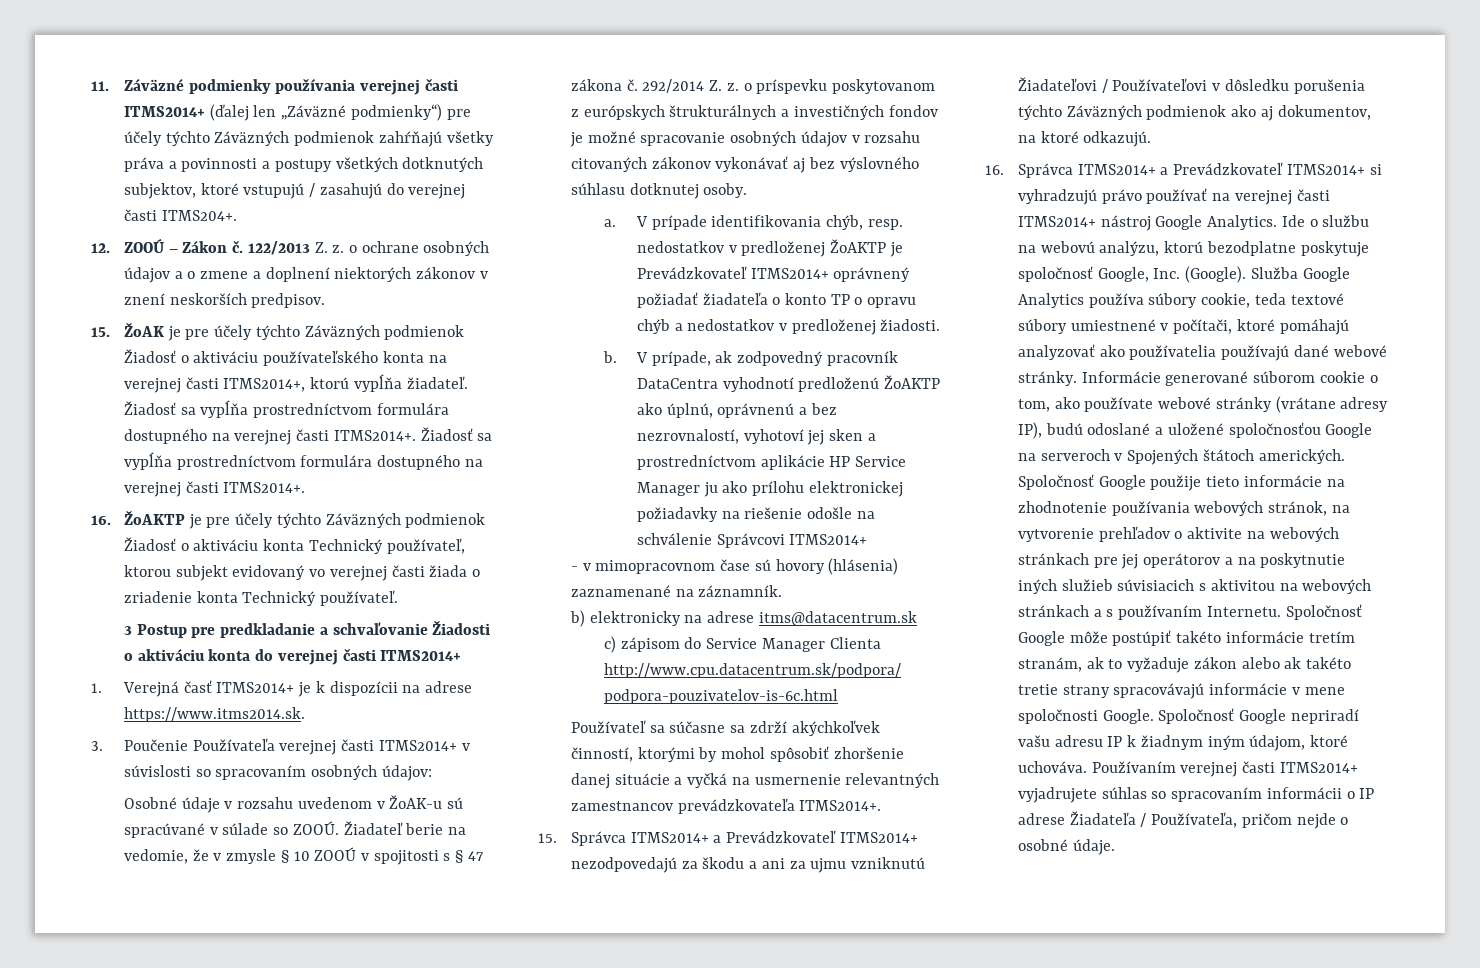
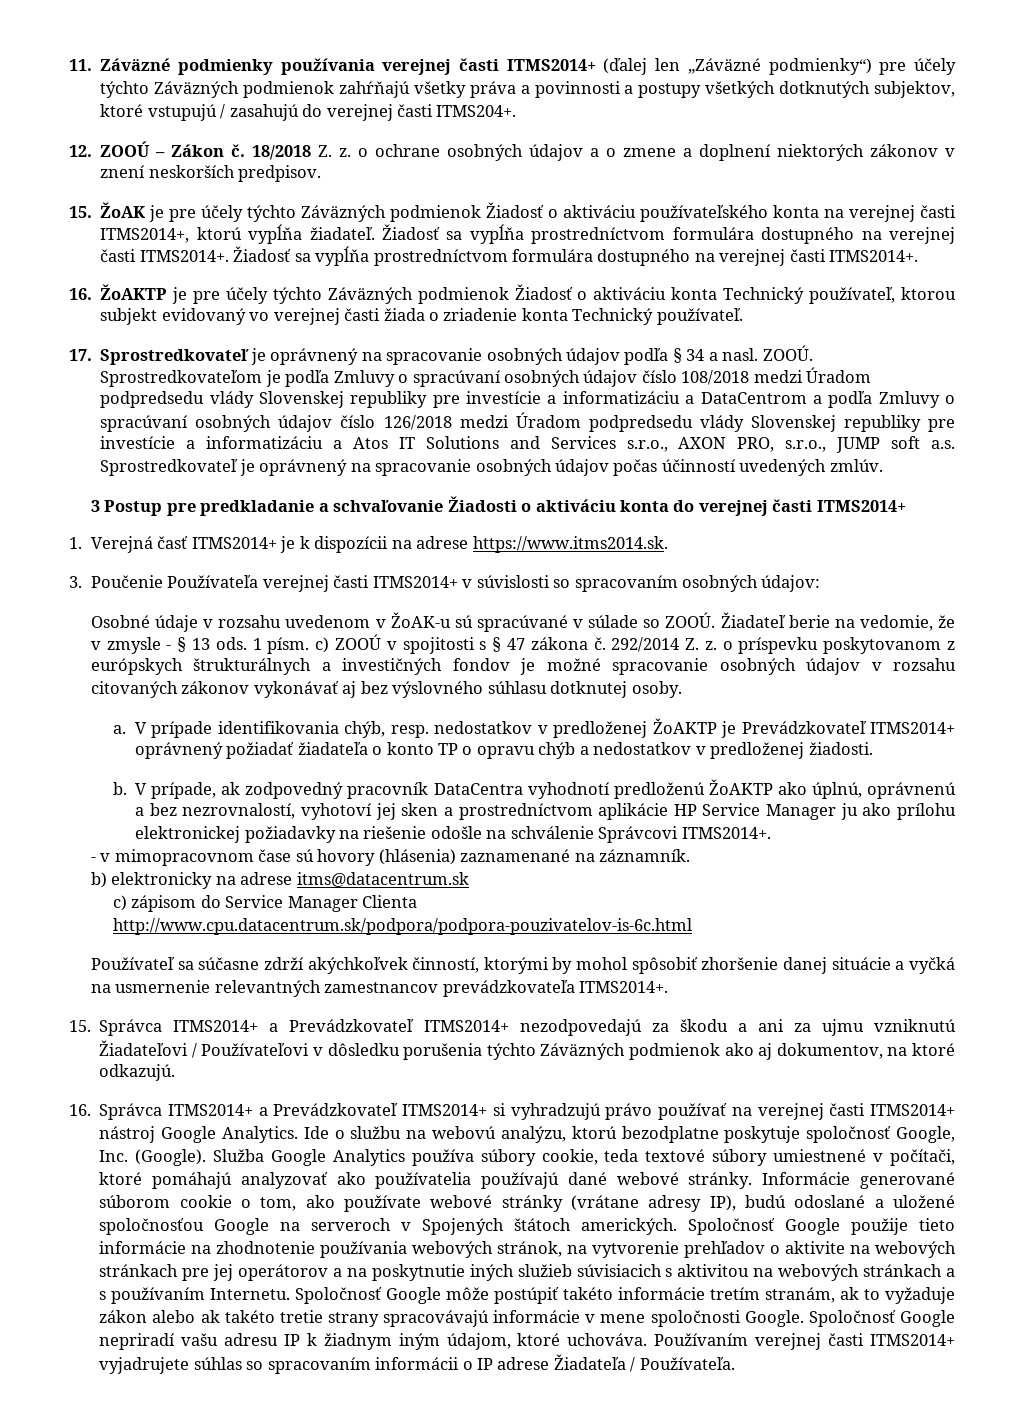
- 122/2013 Z. z. o ochrane osobných údajov a o zmene a doplnení niektorých zákonov v znení neskorších predpisov.
+ 18/2018 Z. z. o ochrane osobných údajov a o zmene a doplnení niektorých zákonov v znení neskorších predpisov.
+ 17. Sprostredkovateľ je oprávnený na spracovanie osobných údajov podľa § 34 a nasl. ZOOÚ. Sprostredkovateľom je podľa Zmluvy o spracúvaní osobných údajov číslo 108/2018 medzi Úradom podpredsedu vlády Slovenskej republiky pre investície a informatizáciu a DataCentrom a podľa Zmluvy o spracúvaní osobných údajov číslo 126/2018 medzi Úradom podpredsedu vlády Slovenskej republiky pre investície a informatizáciu a Atos IT Solutions and Services s.r.o., AXON PRO, s.r.o., JUMP soft a.s. Sprostredkovateľ je oprávnený na spracovanie osobných údajov počas účinností uvedených zmlúv.
- Žiadateľ berie na vedomie, že v zmysle § 10 ZOOÚ v spojitosti s § 47 zákona č.
+ Žiadateľ berie na vedomie, že v zmysle - § 13 ods. 1 písm. c) ZOOÚ v spojitosti s § 47 zákona č.
- V prípade, ak zodpovedný pracovník DataCentra vyhodnotí predloženú ŽoAKTP ako úplnú, oprávnenú a bez nezrovnalostí, vyhotoví jej sken a prostredníctvom aplikácie HP Service Manager ju ako prílohu elektronickej požiadavky na riešenie odošle na schválenie Správcovi ITMS2014+
+ V prípade, ak zodpovedný pracovník DataCentra vyhodnotí predloženú ŽoAKTP ako úplnú, oprávnenú a bez nezrovnalostí, vyhotoví jej sken a prostredníctvom aplikácie HP Service Manager ju ako prílohu elektronickej požiadavky na riešenie odošle na schválenie Správcovi ITMS2014+.
- Používateľ sa súčasne sa zdrží akýchkoľvek činností, ktorými by mohol spôsobiť zhoršenie danej situácie a vyčká na usmernenie relevantných zamestnancov prevádzkovateľa ITMS2014+.
+ Používateľ sa súčasne zdrží akýchkoľvek činností, ktorými by mohol spôsobiť zhoršenie danej situácie a vyčká na usmernenie relevantných zamestnancov prevádzkovateľa ITMS2014+.
- Používaním verejnej časti ITMS2014+ vyjadrujete súhlas so spracovaním informácii o IP adrese Žiadateľa / Používateľa, pričom nejde o osobné údaje.
+ Používaním verejnej časti ITMS2014+ vyjadrujete súhlas so spracovaním informácii o IP adrese Žiadateľa / Používateľa.

